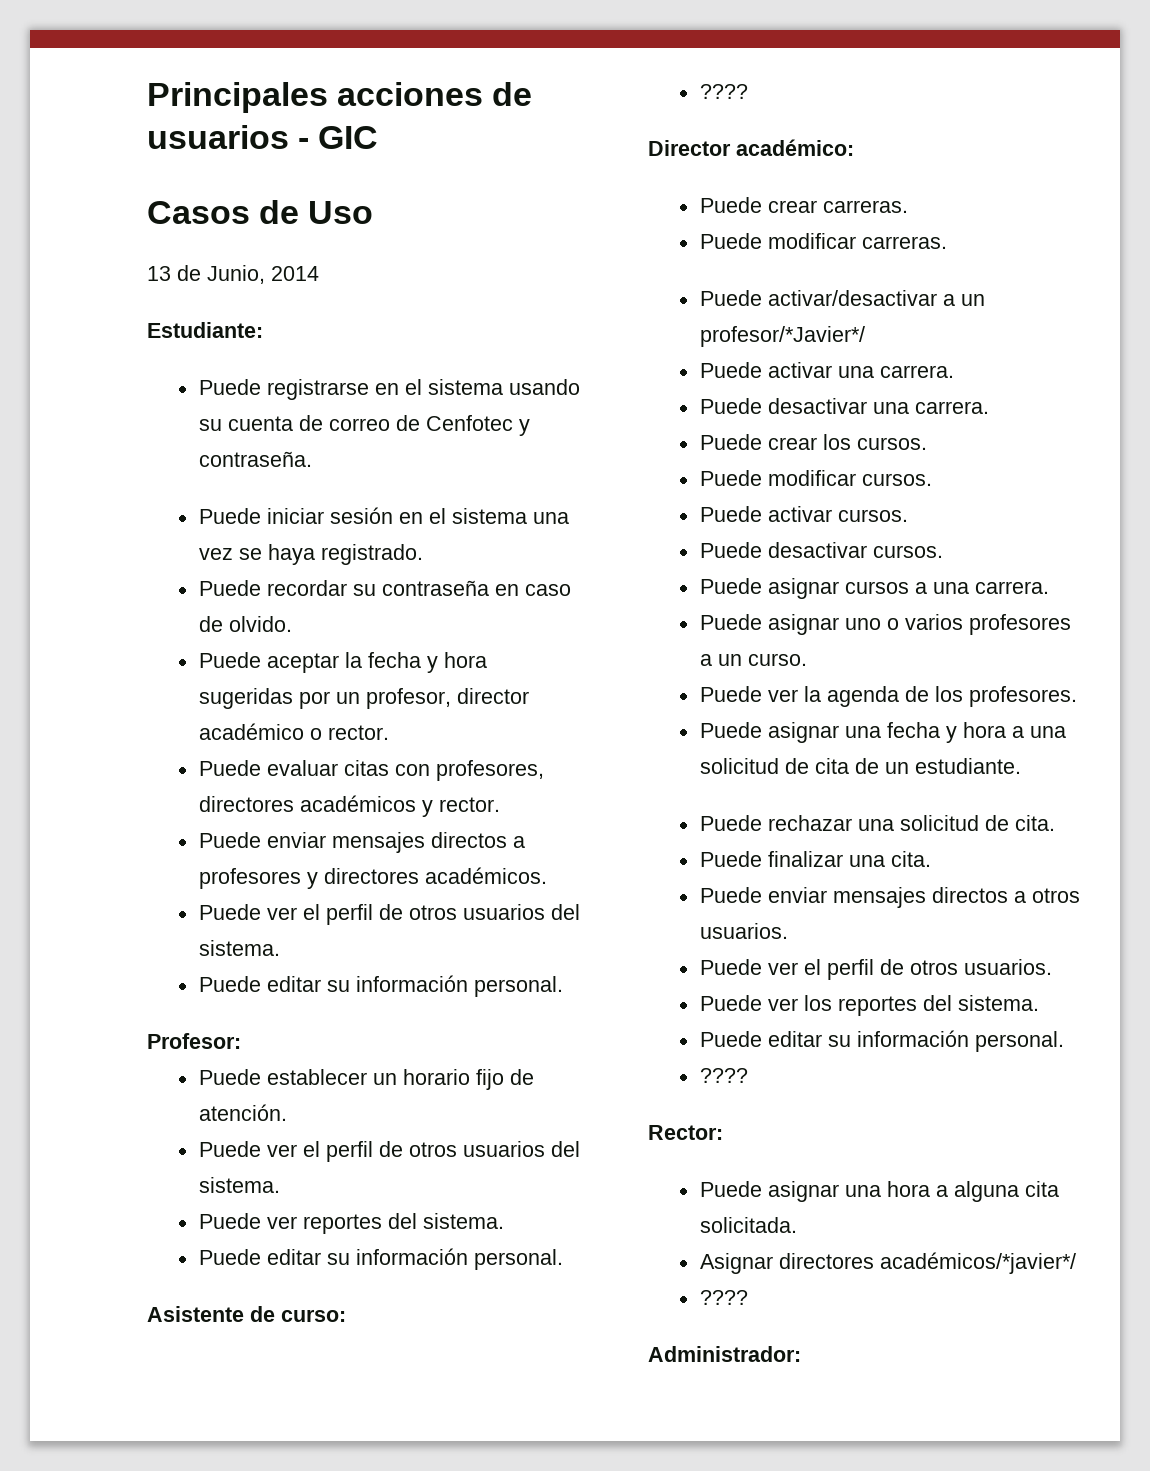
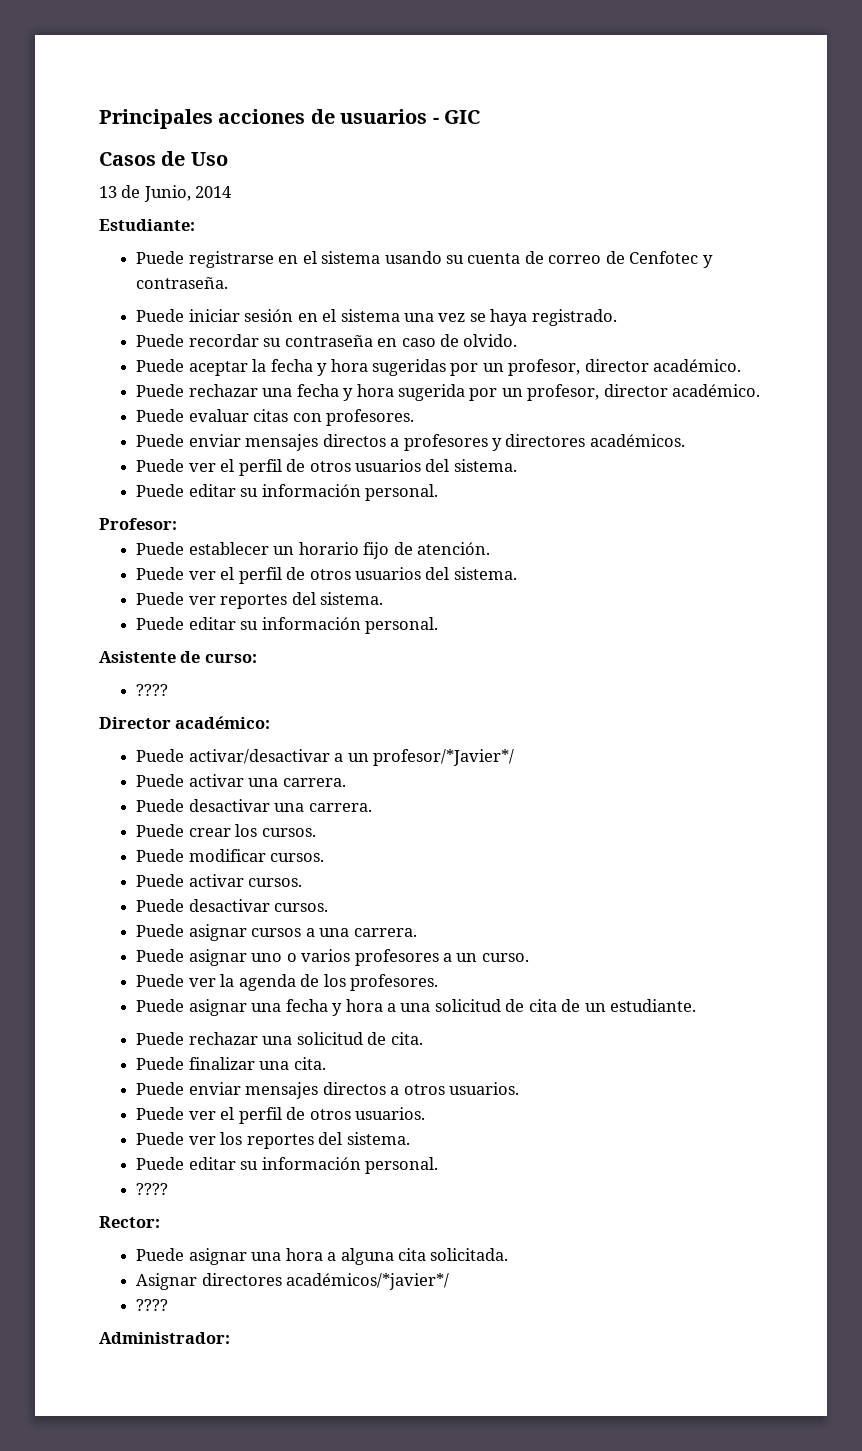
- Puede aceptar la fecha y hora sugeridas por un profesor, director académico o rector.
+ Puede aceptar la fecha y hora sugeridas por un profesor, director académico.
+ Puede rechazar una fecha y hora sugerida por un profesor, director académico.
- Puede evaluar citas con profesores, directores académicos y rector.
+ Puede evaluar citas con profesores.
- Puede crear carreras.
- Puede modificar carreras.

